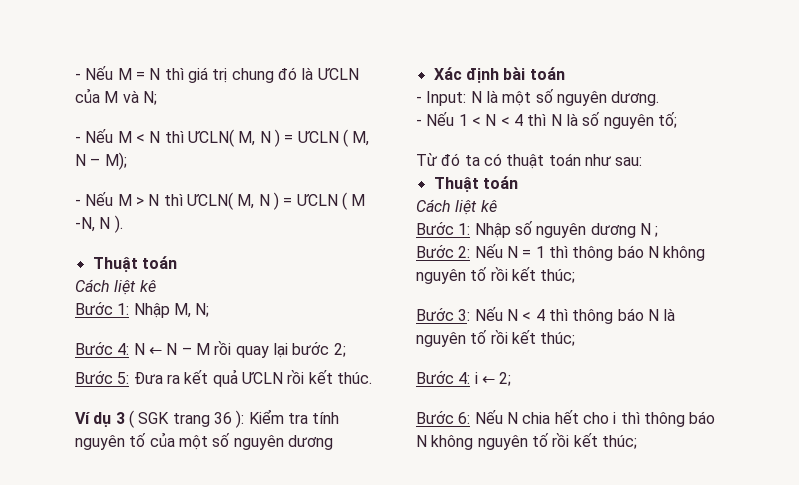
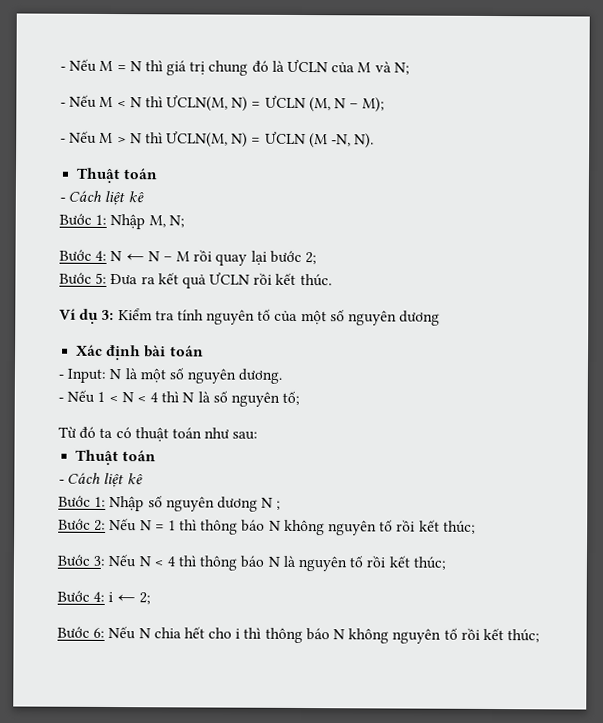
- - Nếu M < N thì ƯCLN( M, N ) = ƯCLN ( M, N – M);
+ - Nếu M < N thì ƯCLN(M, N) = ƯCLN (M, N – M);
- - Nếu M > N thì ƯCLN( M, N ) = ƯCLN ( M -N, N ).
+ - Nếu M > N thì ƯCLN(M, N) = ƯCLN (M -N, N).
  Thuật toán
- Cách liệt kê
+ - Cách liệt kê
- Ví dụ 3 ( SGK trang 36 ): Kiểm tra tính nguyên tố của một số nguyên dương
+ Ví dụ 3: Kiểm tra tính nguyên tố của một số nguyên dương
  Từ đó ta có thuật toán như sau:
  Thuật toán
- Cách liệt kê
+ - Cách liệt kê

